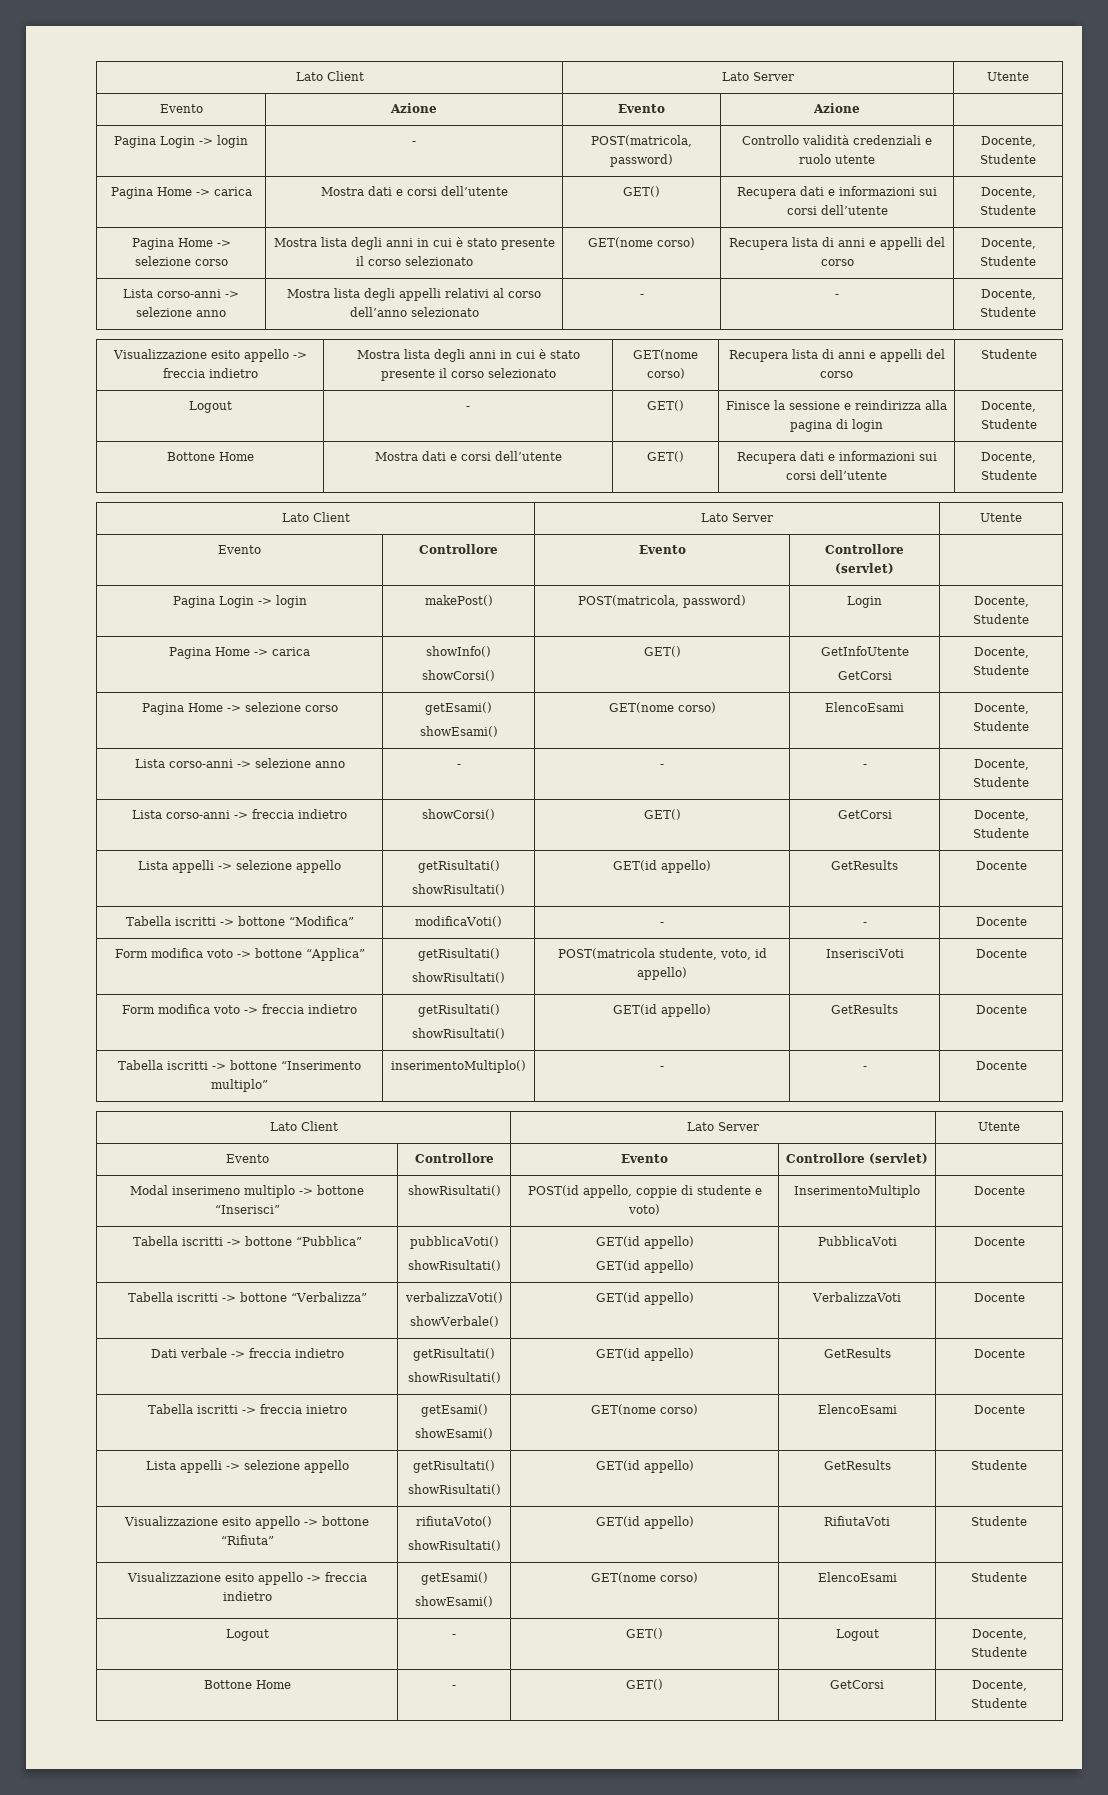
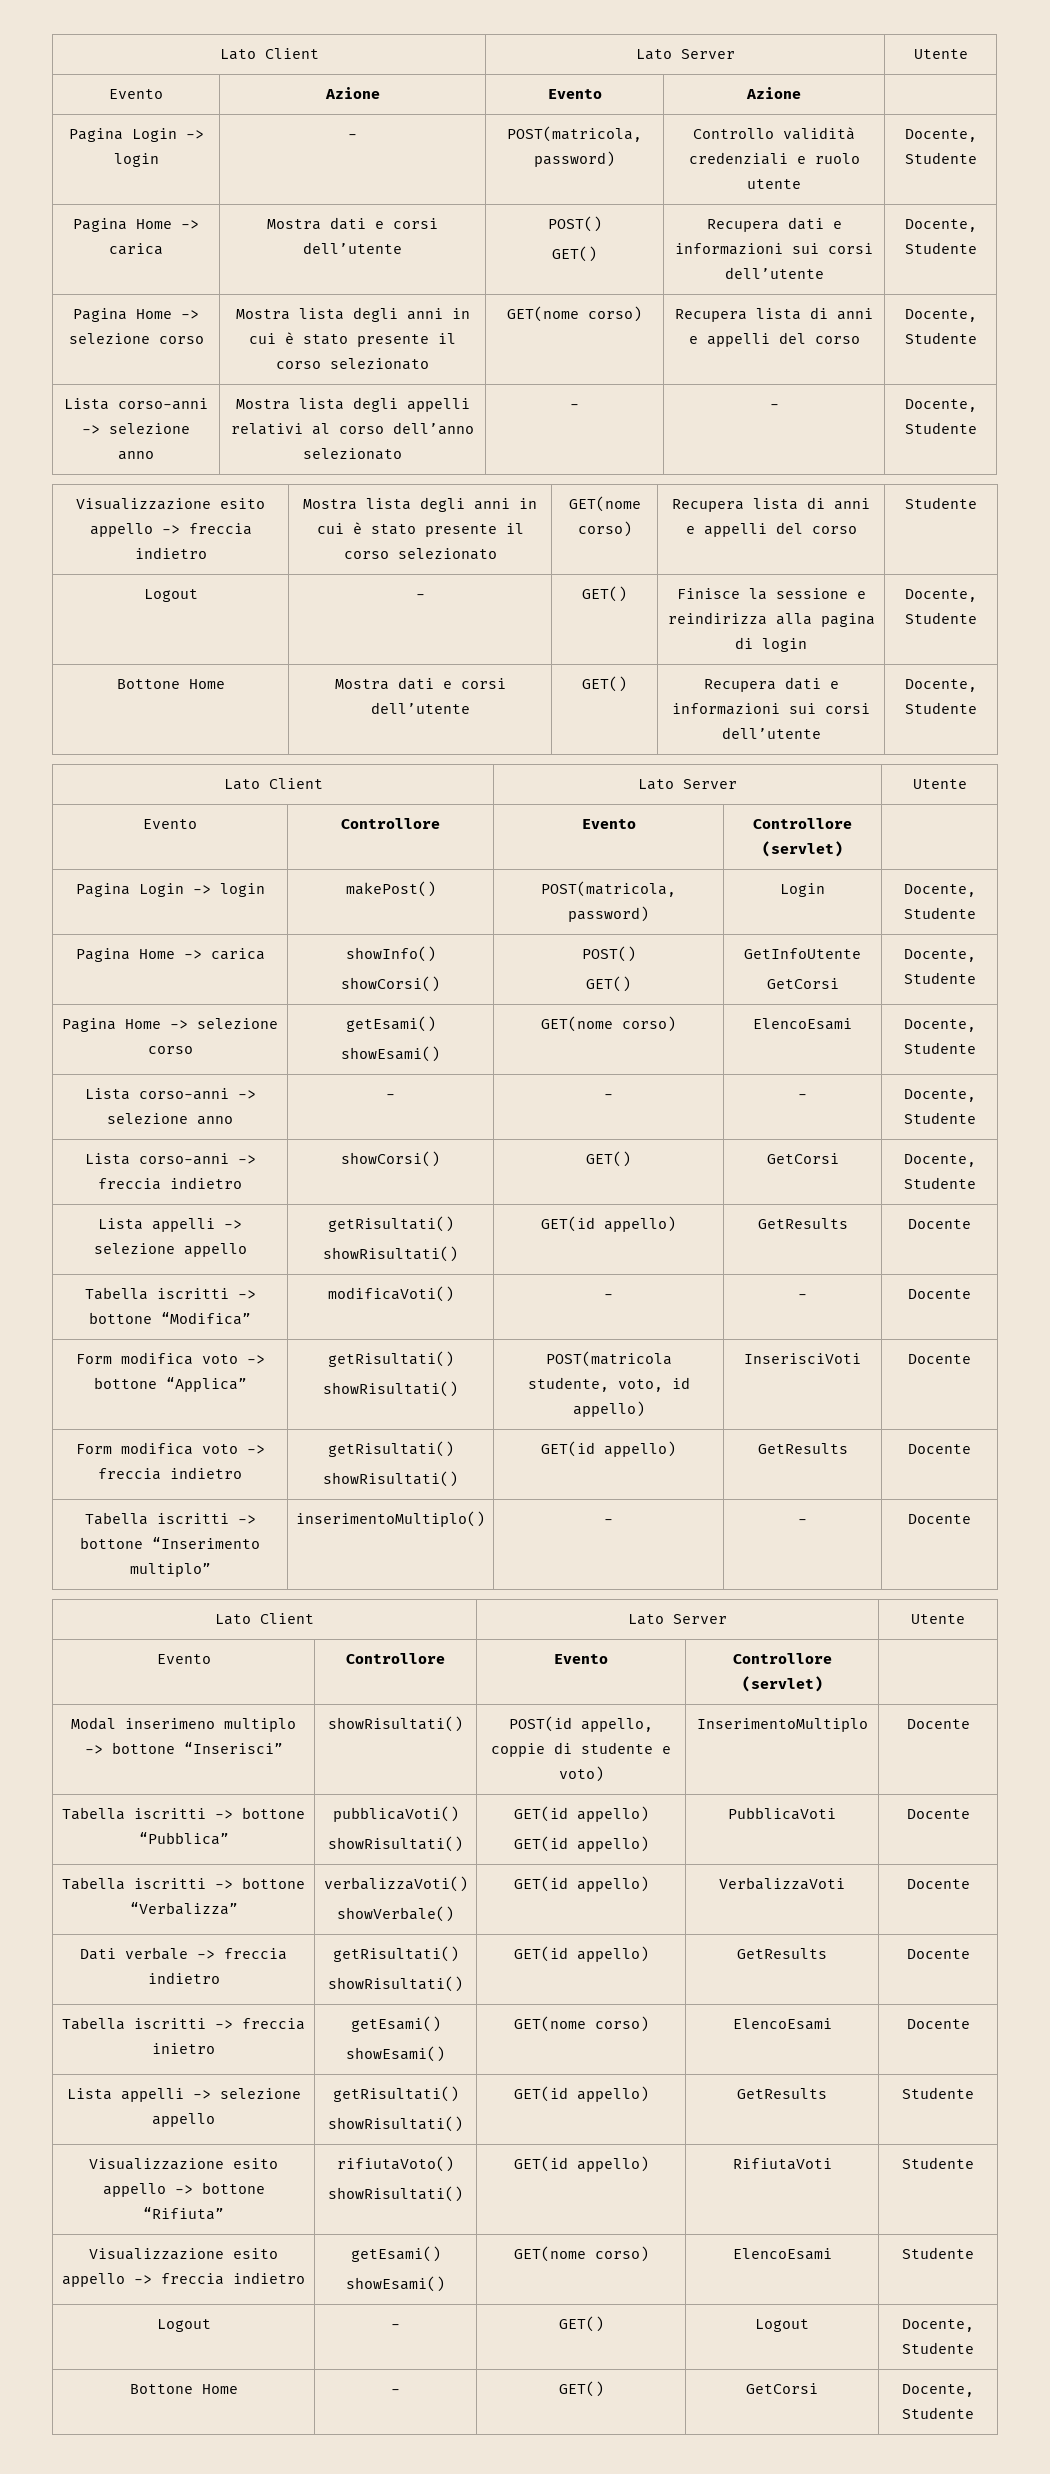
- Pagina Home -> carica | Mostra dati e corsi dell’utente | GET() | Recupera dati e informazioni sui corsi dell’utente | Docente, Studente
+ Pagina Home -> carica | Mostra dati e corsi dell’utente | POST()
+ GET() | Recupera dati e informazioni sui corsi dell’utente | Docente, Studente
  Pagina Home -> carica | showInfo()
- showCorsi() | GET() | GetInfoUtente
+ showCorsi() | POST()
+ GET() | GetInfoUtente

